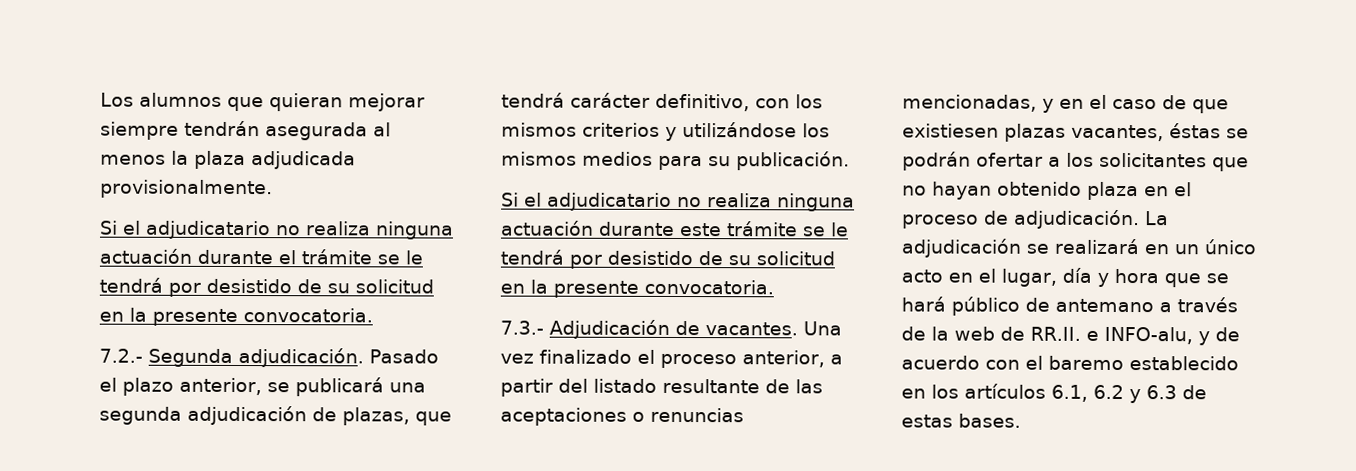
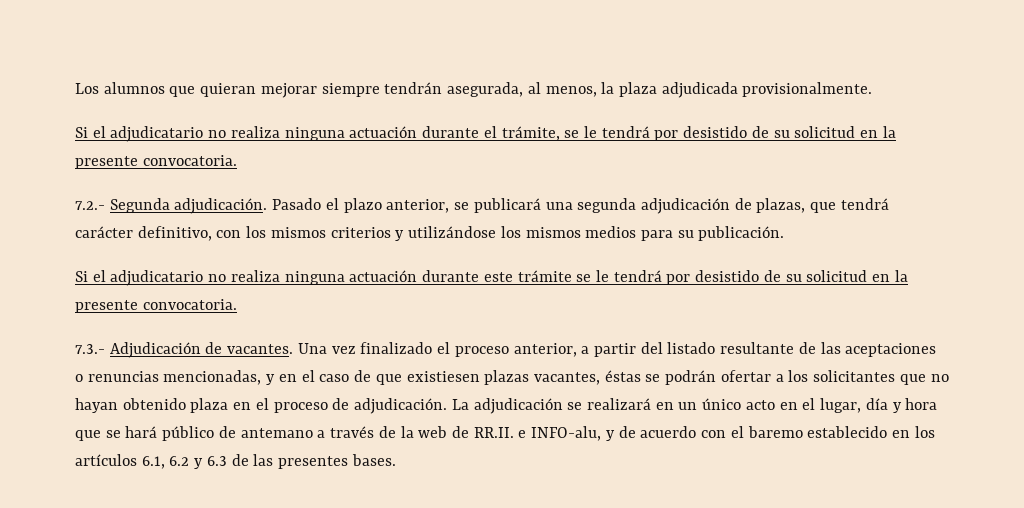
- Los alumnos que quieran mejorar siempre tendrán asegurada al menos la plaza adjudicada provisionalmente.
+ Los alumnos que quieran mejorar siempre tendrán asegurada, al menos, la plaza adjudicada provisionalmente.
- Si el adjudicatario no realiza ninguna actuación durante el trámite se le tendrá por desistido de su solicitud en la presente convocatoria.
+ Si el adjudicatario no realiza ninguna actuación durante el trámite, se le tendrá por desistido de su solicitud en la presente convocatoria.
- La adjudicación se realizará en un único acto en el lugar, día y hora que se hará público de antemano a través de la web de RR.II. e INFO-alu, y de acuerdo con el baremo establecido en los artículos 6.1, 6.2 y 6.3 de estas bases.
+ La adjudicación se realizará en un único acto en el lugar, día y hora que se hará público de antemano a través de la web de RR.II. e INFO-alu, y de acuerdo con el baremo establecido en los artículos 6.1, 6.2 y 6.3 de las presentes bases.

